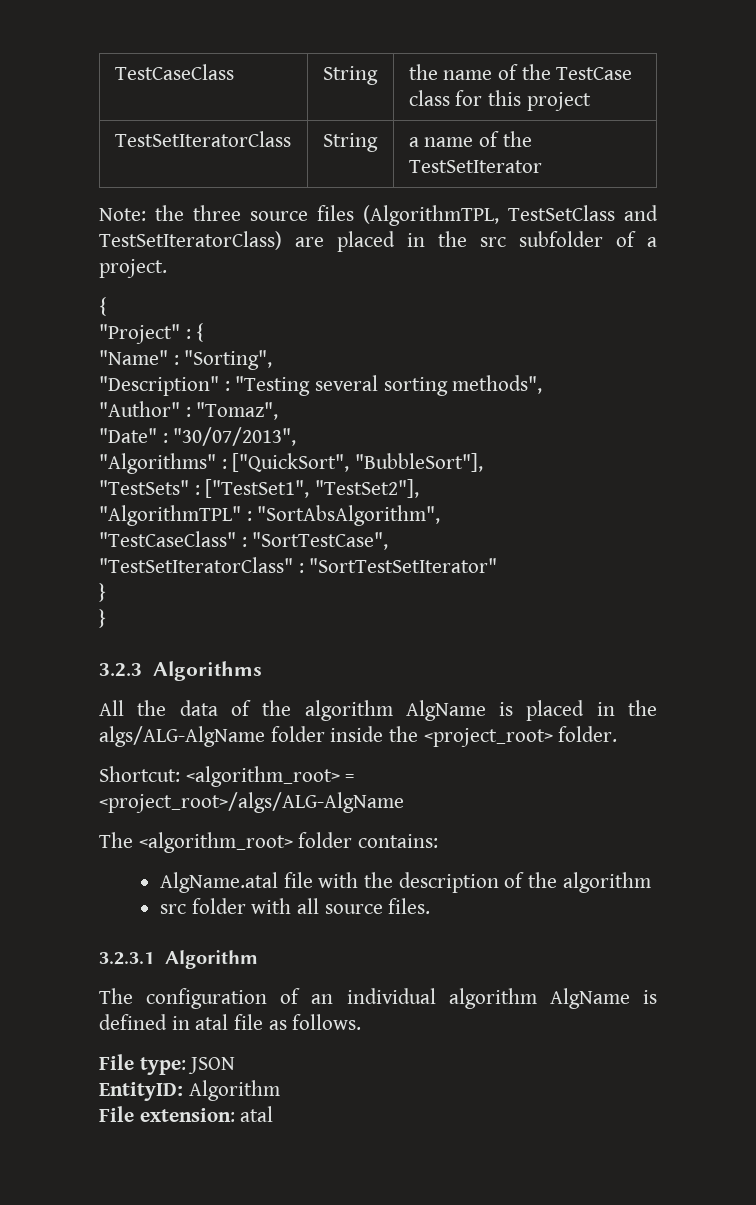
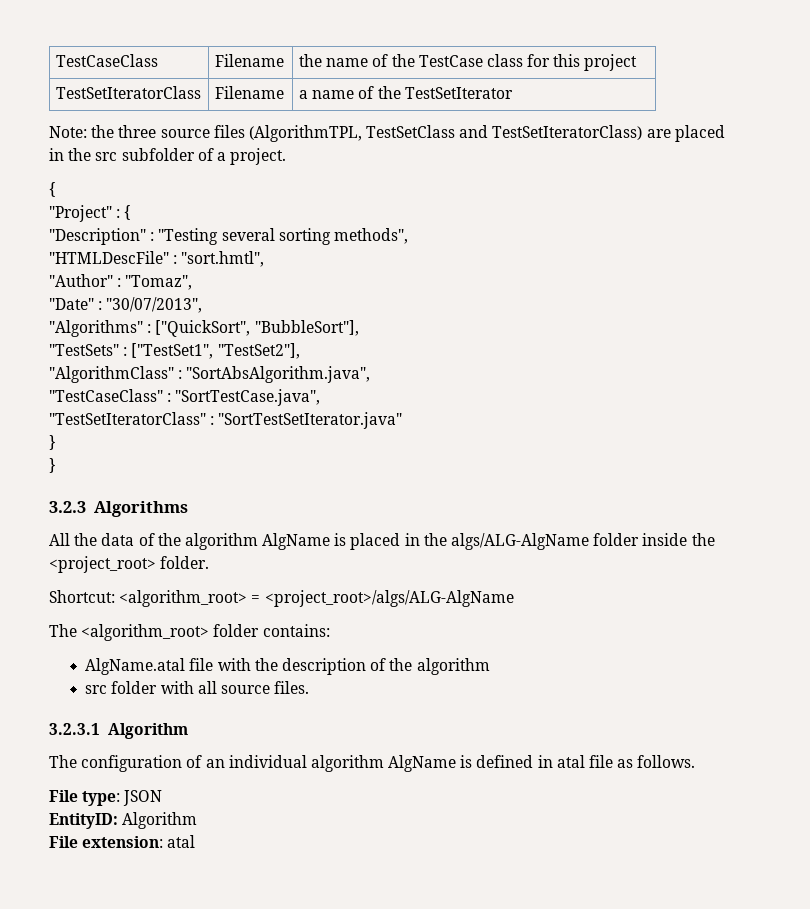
- TestCaseClass | String | the name of the TestCase class for this project
+ TestCaseClass | Filename | the name of the TestCase class for this project
- TestSetIteratorClass | String | a name of the TestSetIterator
+ TestSetIteratorClass | Filename | a name of the TestSetIterator
- "Name" : "Sorting",
+ "HTMLDescFile" : "sort.hmtl",
- "AlgorithmTPL" : "SortAbsAlgorithm",
+ "AlgorithmClass" : "SortAbsAlgorithm.java",
- "TestCaseClass" : "SortTestCase",
+ "TestCaseClass" : "SortTestCase.java",
- "TestSetIteratorClass" : "SortTestSetIterator"
+ "TestSetIteratorClass" : "SortTestSetIterator.java"

